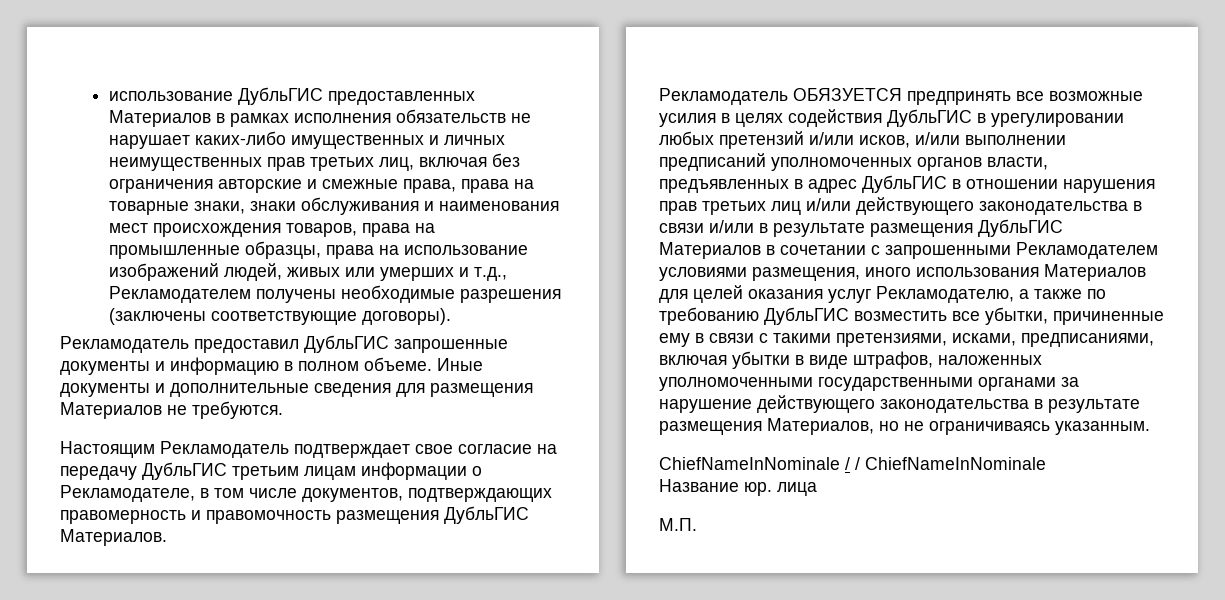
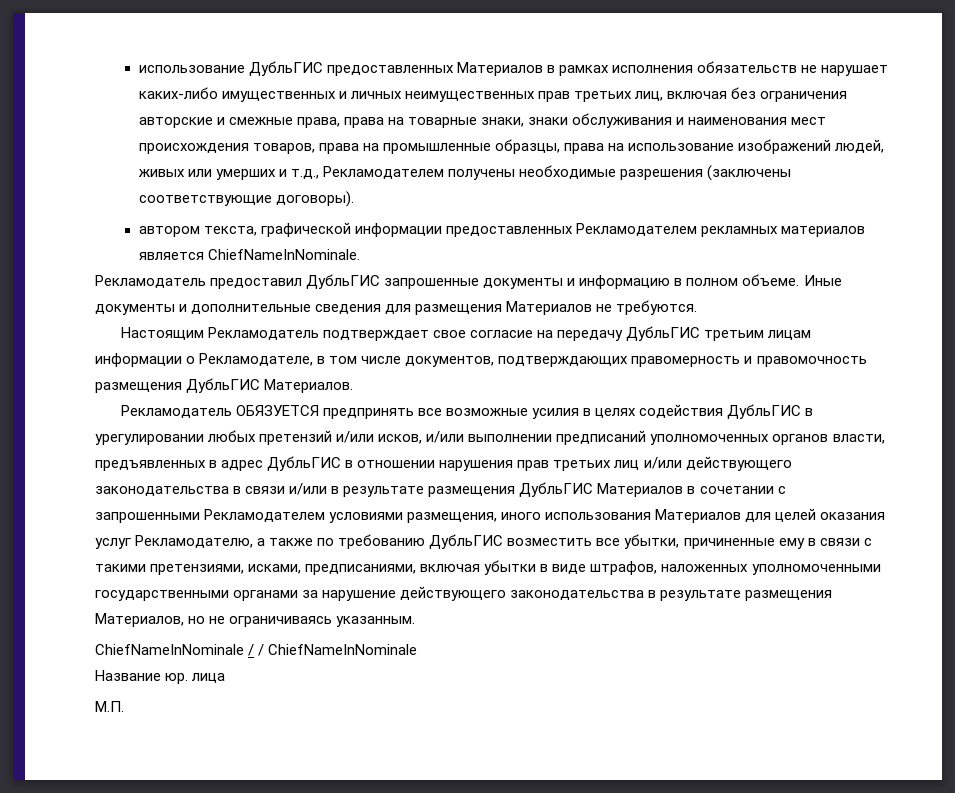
+ автором текста, графической информации предоставленных Рекламодателем рекламных материалов является ChiefNameInNominale.

